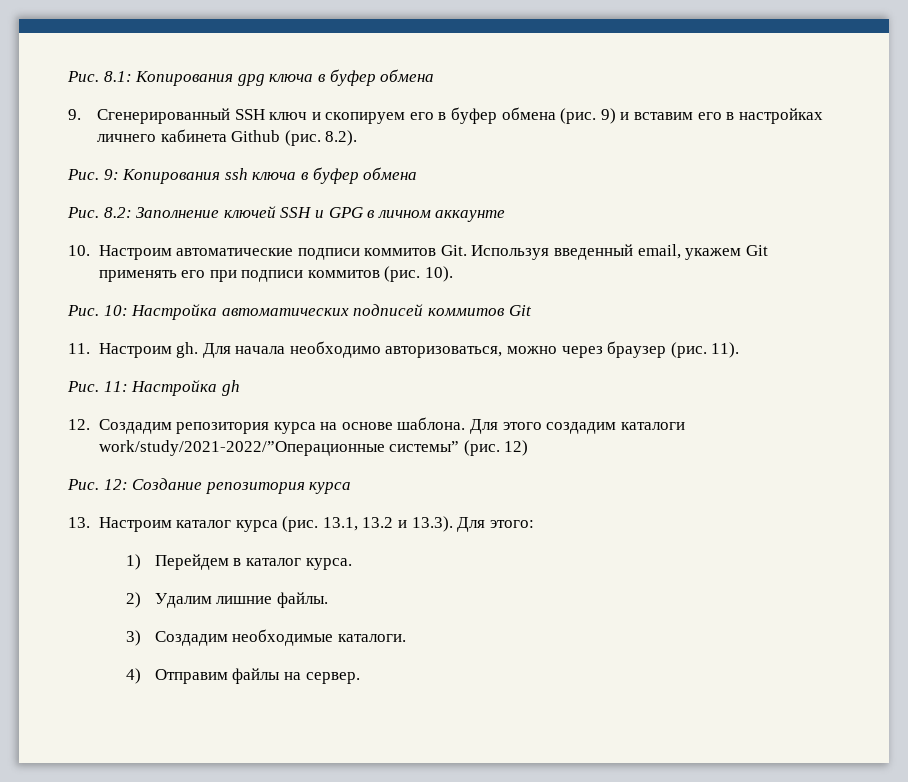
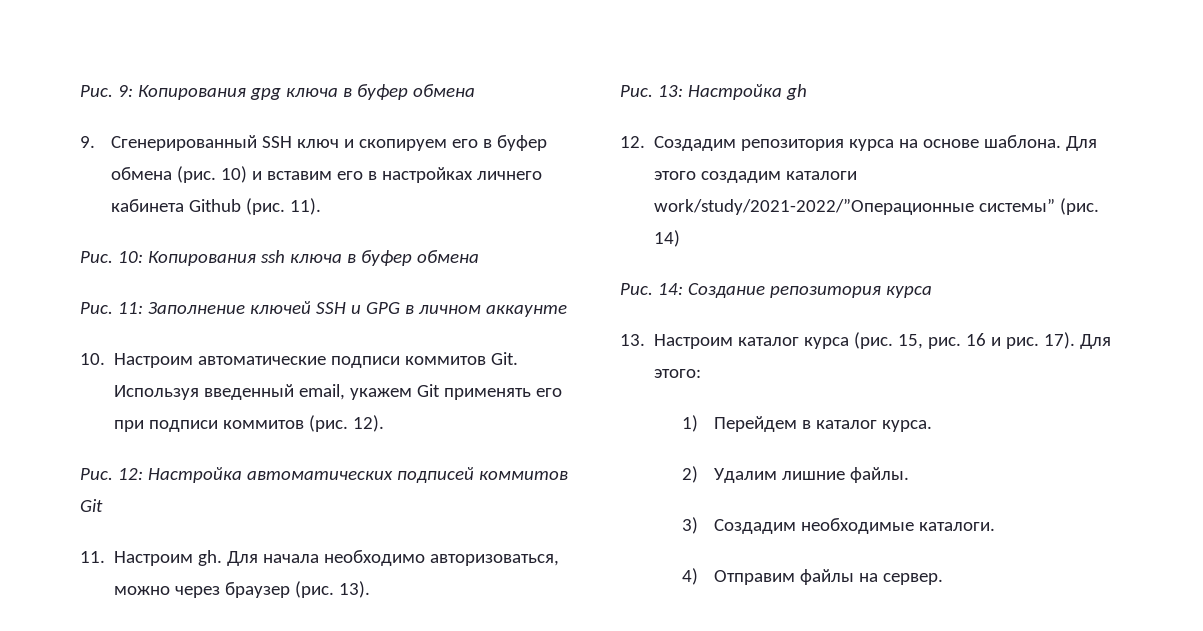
- Рис. 8.1: Копирования gpg ключа в буфер обмена
+ Рис. 9: Копирования gpg ключа в буфер обмена
- 9) и вставим его в настройках личнего кабинета Github (рис.
+ 10) и вставим его в настройках личнего кабинета Github (рис.
- 8.2).
- Рис. 9: Копирования ssh ключа в буфер обмена
+ 11).
+ Рис. 10: Копирования ssh ключа в буфер обмена
- Рис. 8.2: Заполнение ключей SSH и GPG в личном аккаунте
+ Рис. 11: Заполнение ключей SSH и GPG в личном аккаунте
- 10).
- Рис. 10: Настройка автоматических подписей коммитов Git
+ 12).
+ Рис. 12: Настройка автоматических подписей коммитов Git
- 11).
- Рис. 11: Настройка gh
+ 13).
+ Рис. 13: Настройка gh
- 12)
- Рис. 12: Создание репозитория курса
+ 14)
+ Рис. 14: Создание репозитория курса
- 13.1, 13.2 и 13.3). Для этого:
+ 15, рис. 16 и рис. 17). Для этого:

